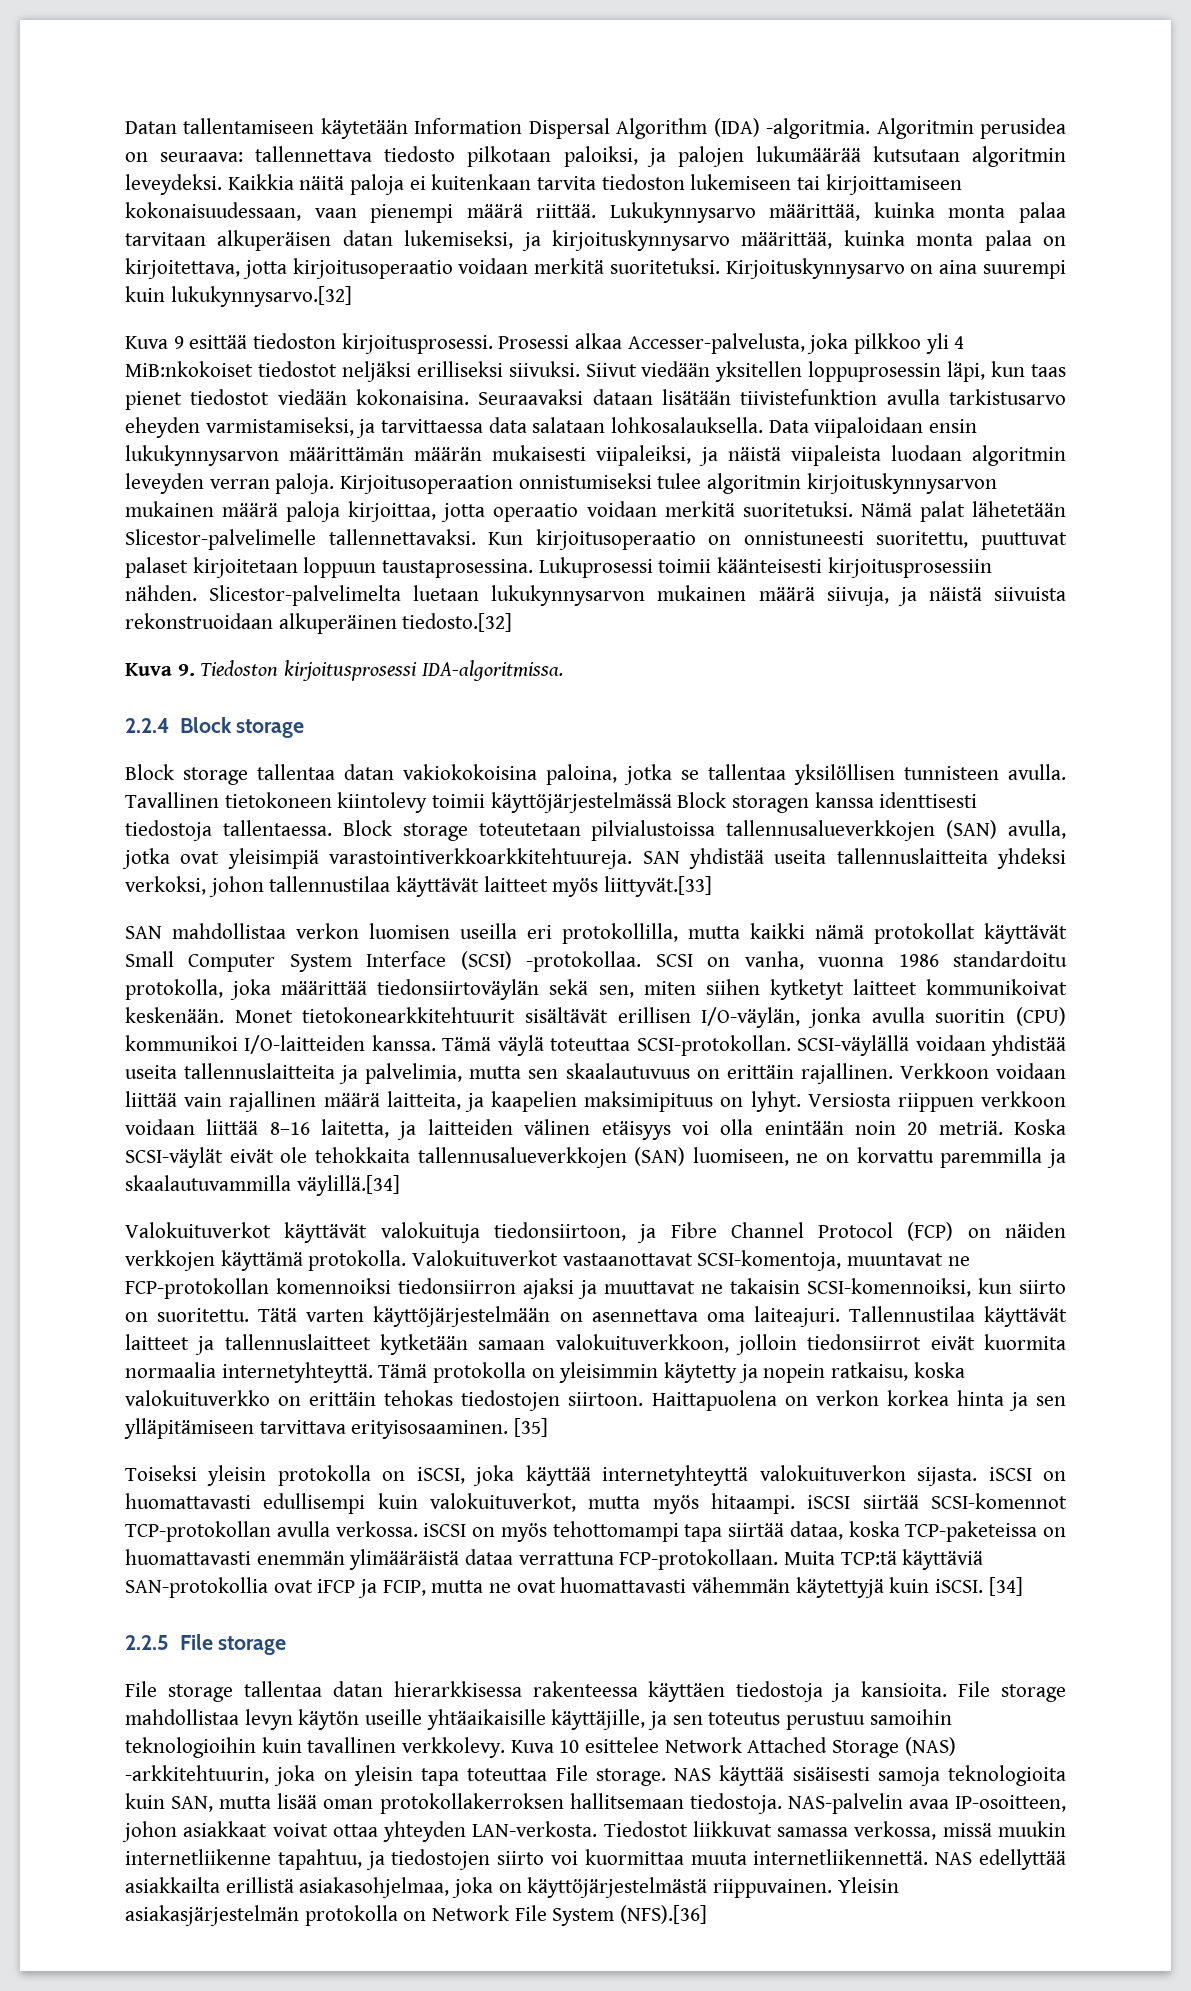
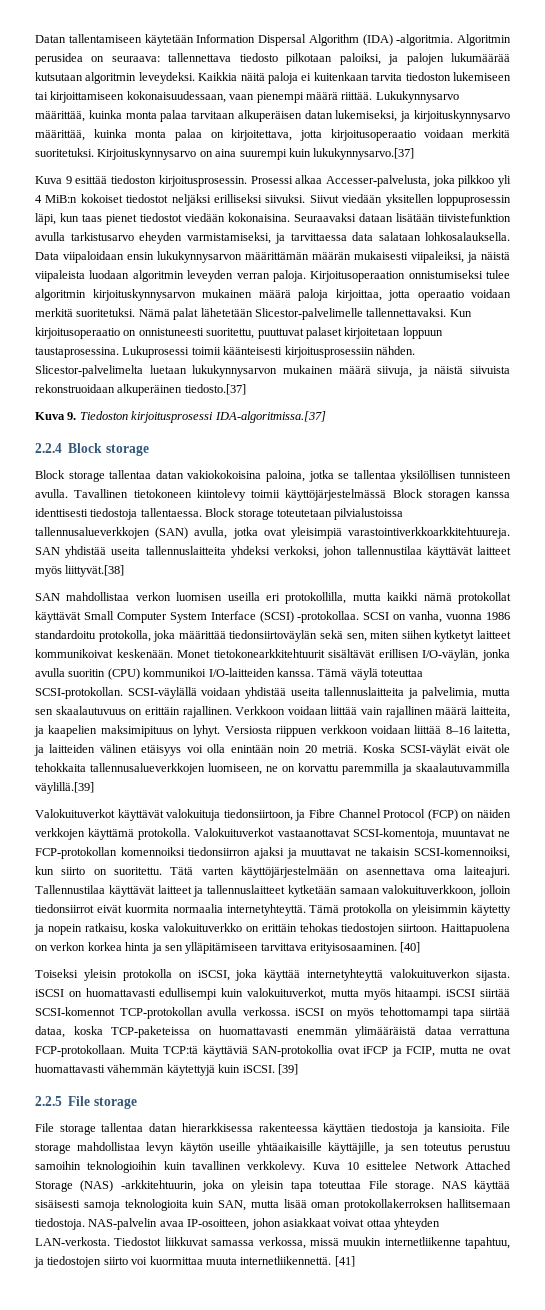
- Kirjoituskynnysarvo on aina suurempi kuin lukukynnysarvo.[32]
+ Kirjoituskynnysarvo on aina suurempi kuin lukukynnysarvo.[37]
- Kuva 9 esittää tiedoston kirjoitusprosessi.
+ Kuva 9 esittää tiedoston kirjoitusprosessin.
- Prosessi alkaa Accesser-palvelusta, joka pilkkoo yli 4 MiB:nkokoiset tiedostot neljäksi erilliseksi siivuksi.
+ Prosessi alkaa Accesser-palvelusta, joka pilkkoo yli 4 MiB:n kokoiset tiedostot neljäksi erilliseksi siivuksi.
- Slicestor-palvelimelta luetaan lukukynnysarvon mukainen määrä siivuja, ja näistä siivuista rekonstruoidaan alkuperäinen tiedosto.[32]
+ Slicestor-palvelimelta luetaan lukukynnysarvon mukainen määrä siivuja, ja näistä siivuista rekonstruoidaan alkuperäinen tiedosto.[37]
- Kuva 9. Tiedoston kirjoitusprosessi IDA-algoritmissa.
+ Kuva 9. Tiedoston kirjoitusprosessi IDA-algoritmissa.[37]
- SAN yhdistää useita tallennuslaitteita yhdeksi verkoksi, johon tallennustilaa käyttävät laitteet myös liittyvät.[33]
+ SAN yhdistää useita tallennuslaitteita yhdeksi verkoksi, johon tallennustilaa käyttävät laitteet myös liittyvät.[38]
- Koska SCSI-väylät eivät ole tehokkaita tallennusalueverkkojen (SAN) luomiseen, ne on korvattu paremmilla ja skaalautuvammilla väylillä.[34]
+ Koska SCSI-väylät eivät ole tehokkaita tallennusalueverkkojen luomiseen, ne on korvattu paremmilla ja skaalautuvammilla väylillä.[39]
- [35]
+ [40]
- [34]
+ [39]
- NAS edellyttää asiakkailta erillistä asiakasohjelmaa, joka on käyttöjärjestelmästä riippuvainen. Yleisin asiakasjärjestelmän protokolla on Network File System (NFS).[36]
+ [41]

